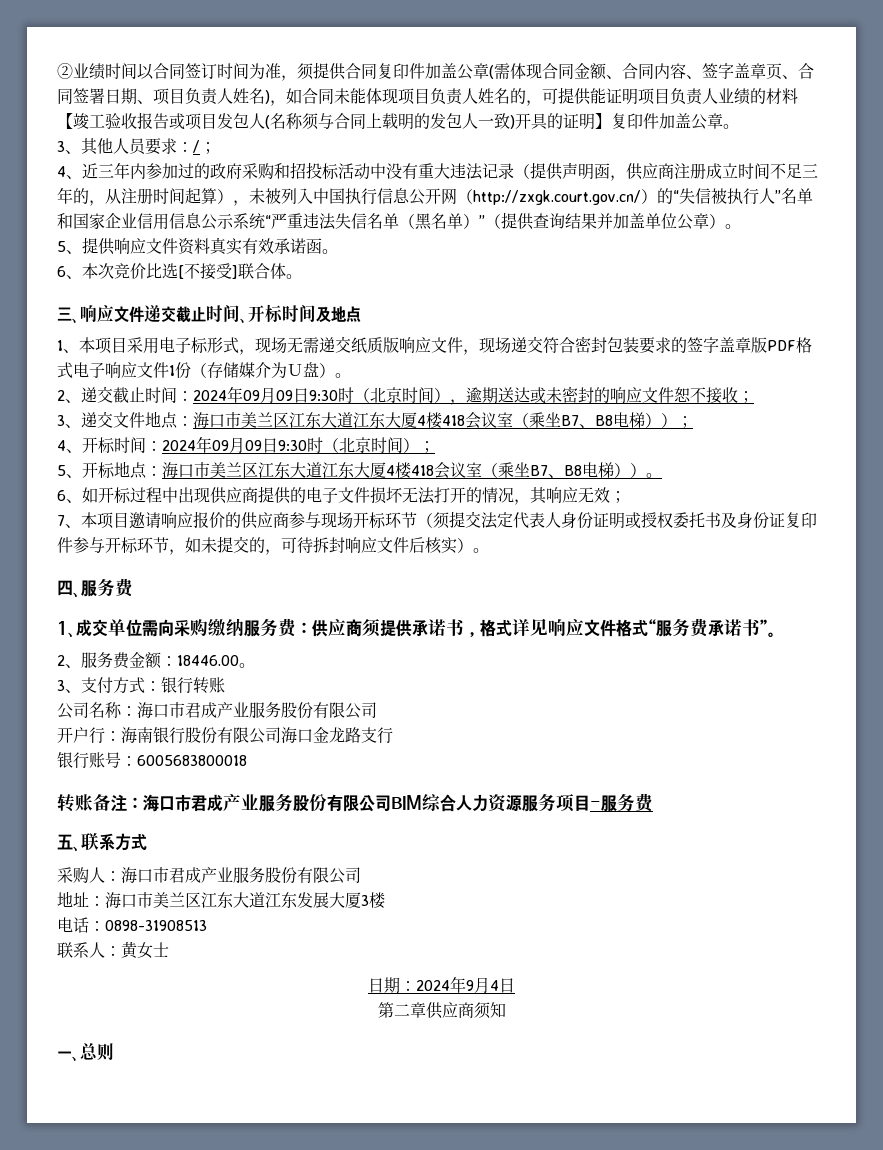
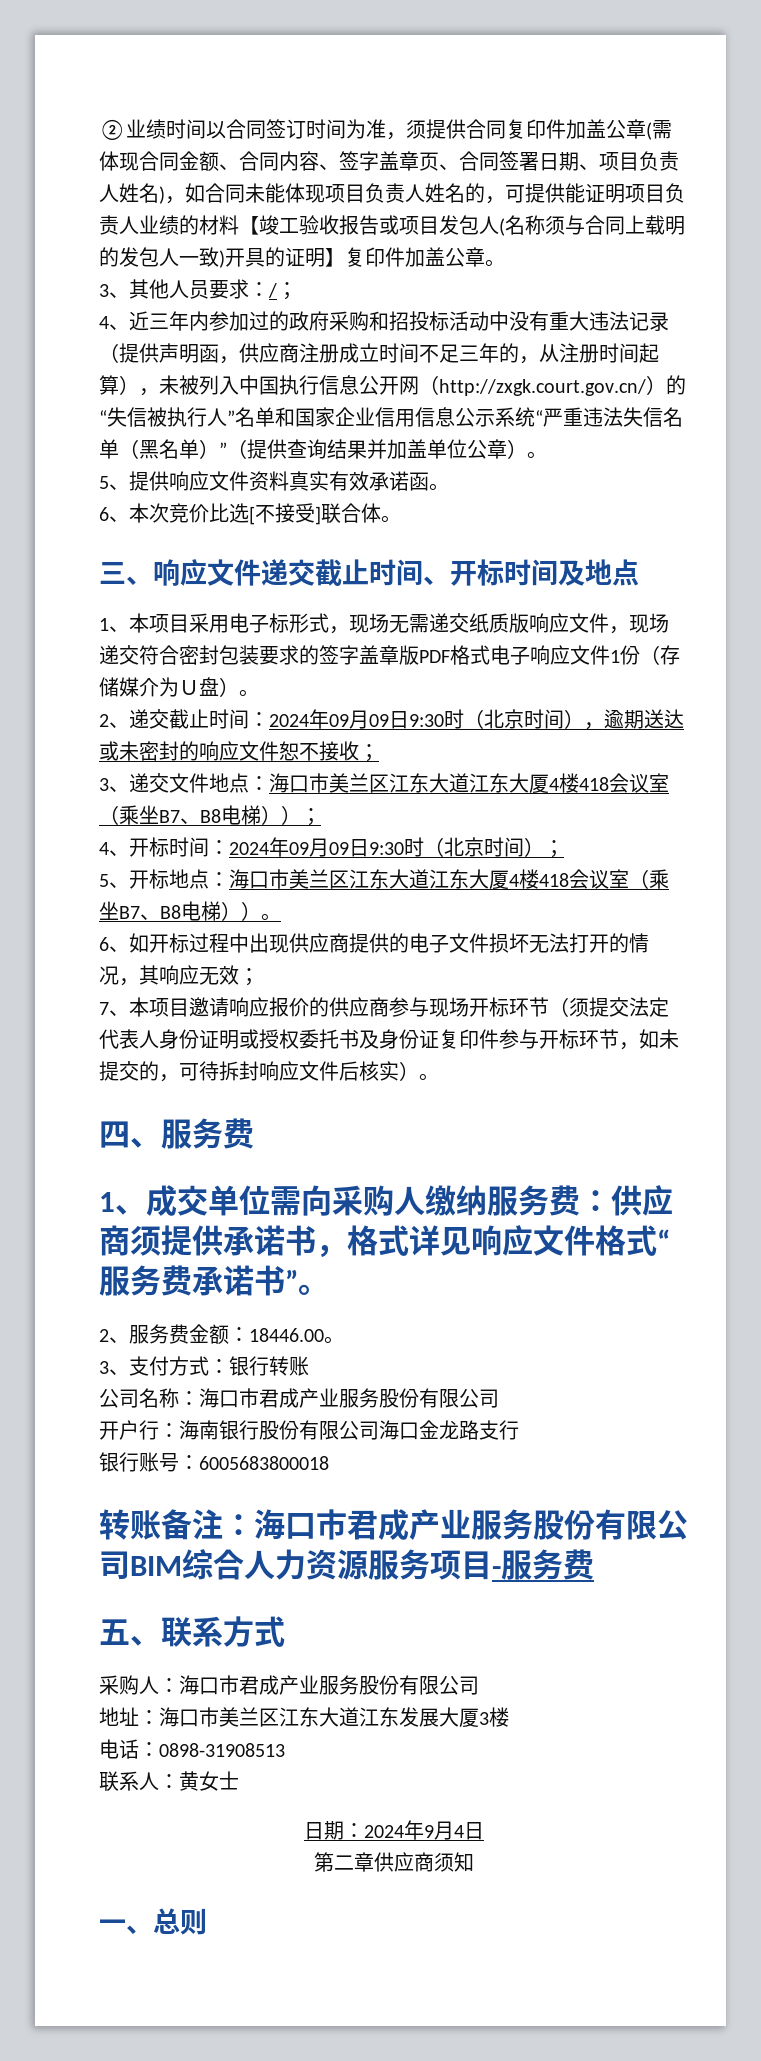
- 1、成交单位需向采购缴纳服务费：供应商须提供承诺书，格式详见响应文件格式“服务费承诺书”。
+ 1、成交单位需向采购人缴纳服务费：供应商须提供承诺书，格式详见响应文件格式“服务费承诺书”。

